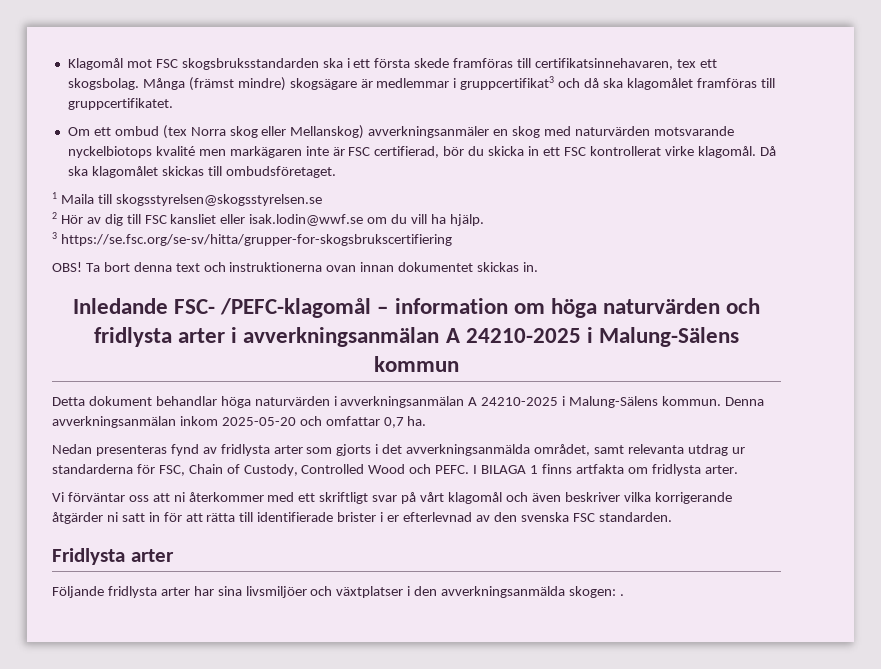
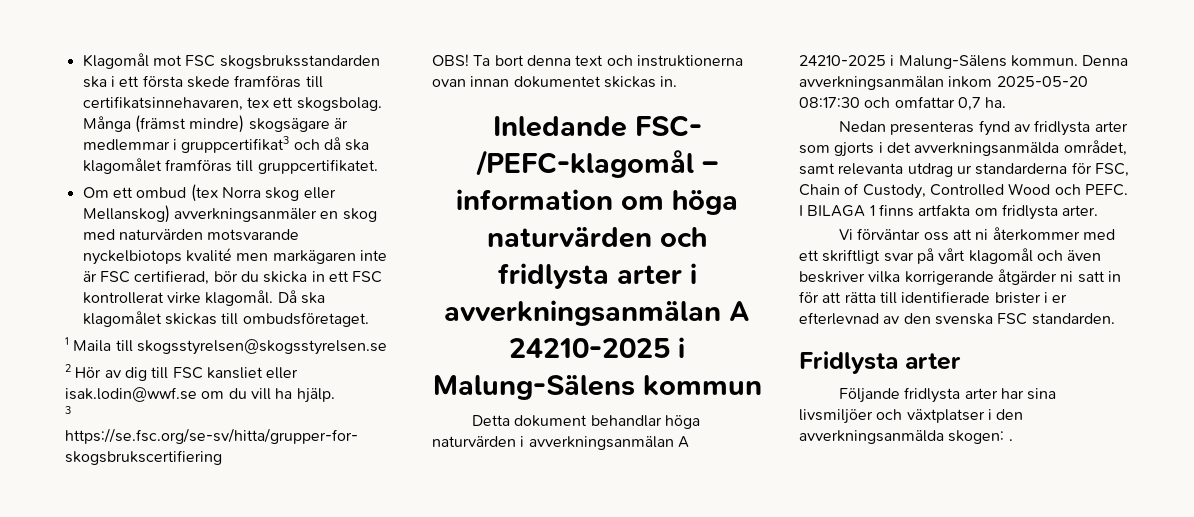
- Denna avverkningsanmälan inkom 2025-05-20 och omfattar 0,7 ha.
+ Denna avverkningsanmälan inkom 2025-05-20 08:17:30 och omfattar 0,7 ha.

